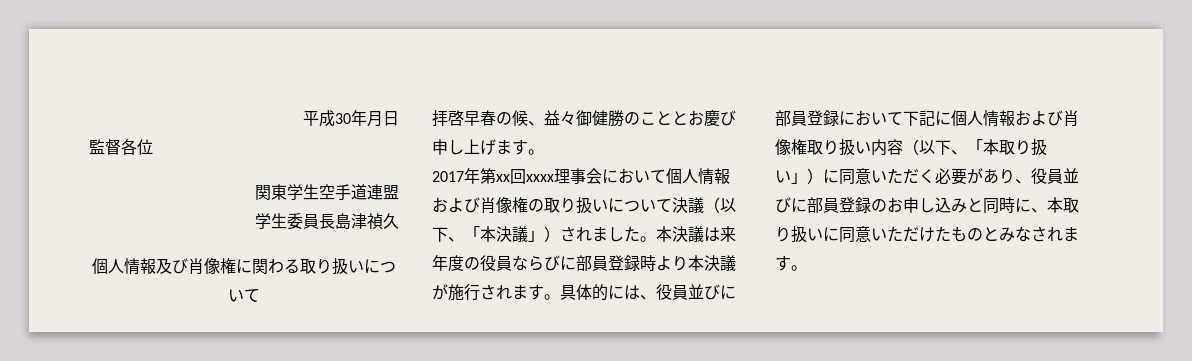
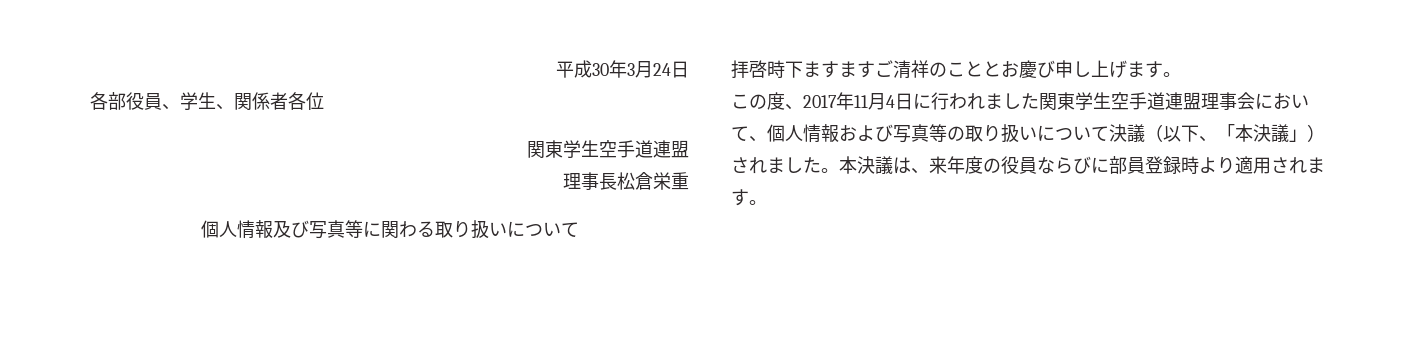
- 平成30年月日
- 監督各位
+ 平成30年3月24日
+ 各部役員、学生、関係者各位
- 学生委員長島津禎久
+ 理事長松倉栄重
- 個人情報及び肖像権に関わる取り扱いについて
+ 個人情報及び写真等に関わる取り扱いについて
- 拝啓早春の候、益々御健勝のこととお慶び申し上げます。
+ 拝啓時下ますますご清祥のこととお慶び申し上げます。
- 2017年第xx回xxxx理事会において個人情報および肖像権の取り扱いについて決議（以下、「本決議」）されました。
+ この度、2017年11月4日に行われました関東学生空手道連盟理事会において、個人情報および写真等の取り扱いについて決議（以下、「本決議」）されました。
- 本決議は来年度の役員ならびに部員登録時より本決議が施行されます。具体的には、役員並びに部員登録において下記に個人情報および肖像権取り扱い内容（以下、「本取り扱い」）に同意いただく必要があり、役員並びに部員登録のお申し込みと同時に、本取り扱いに同意いただけたものとみなされます。
+ 本決議は、来年度の役員ならびに部員登録時より適用されます。

